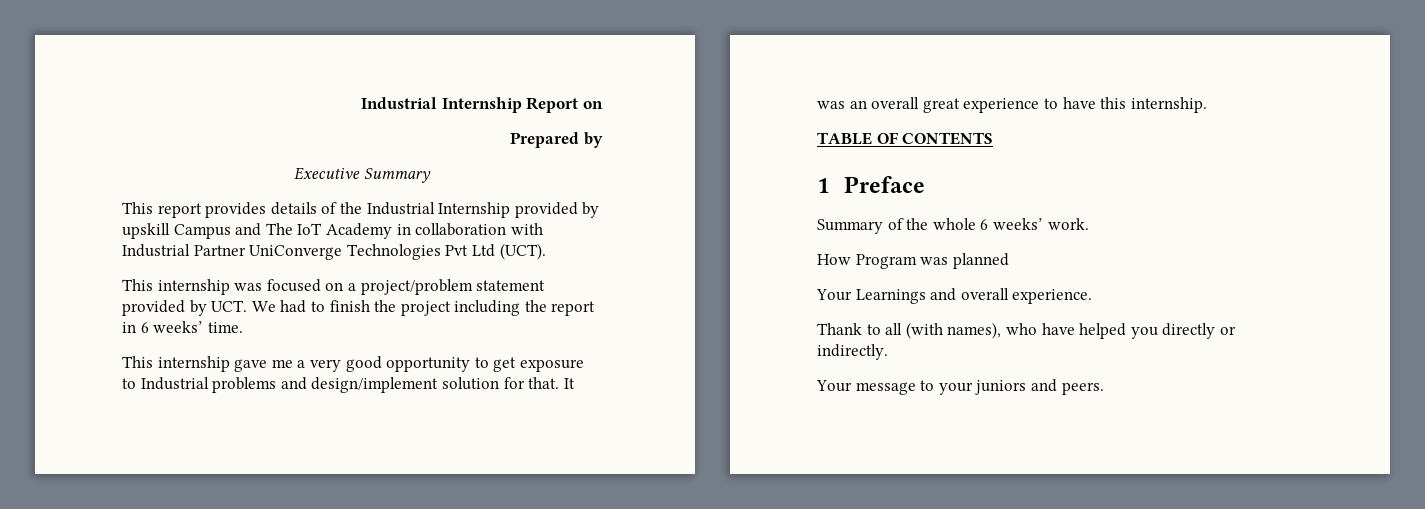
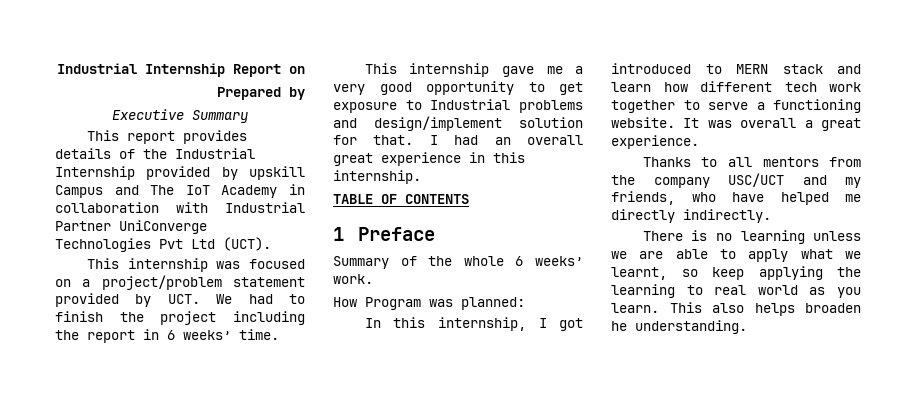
- It was an overall great experience to have this internship.
+ I had an overall great experience in this internship.
- How Program was planned
- Your Learnings and overall experience.
+ How Program was planned:
+ In this internship, I got introduced to MERN stack and learn how different tech work together to serve a functioning website. It was overall a great experience.
- Thank to all (with names), who have helped you directly or indirectly.
- Your message to your juniors and peers.
+ Thanks to all mentors from the company USC/UCT and my friends, who have helped me directly indirectly.
+ There is no learning unless we are able to apply what we learnt, so keep applying the learning to real world as you learn. This also helps broaden he understanding.

